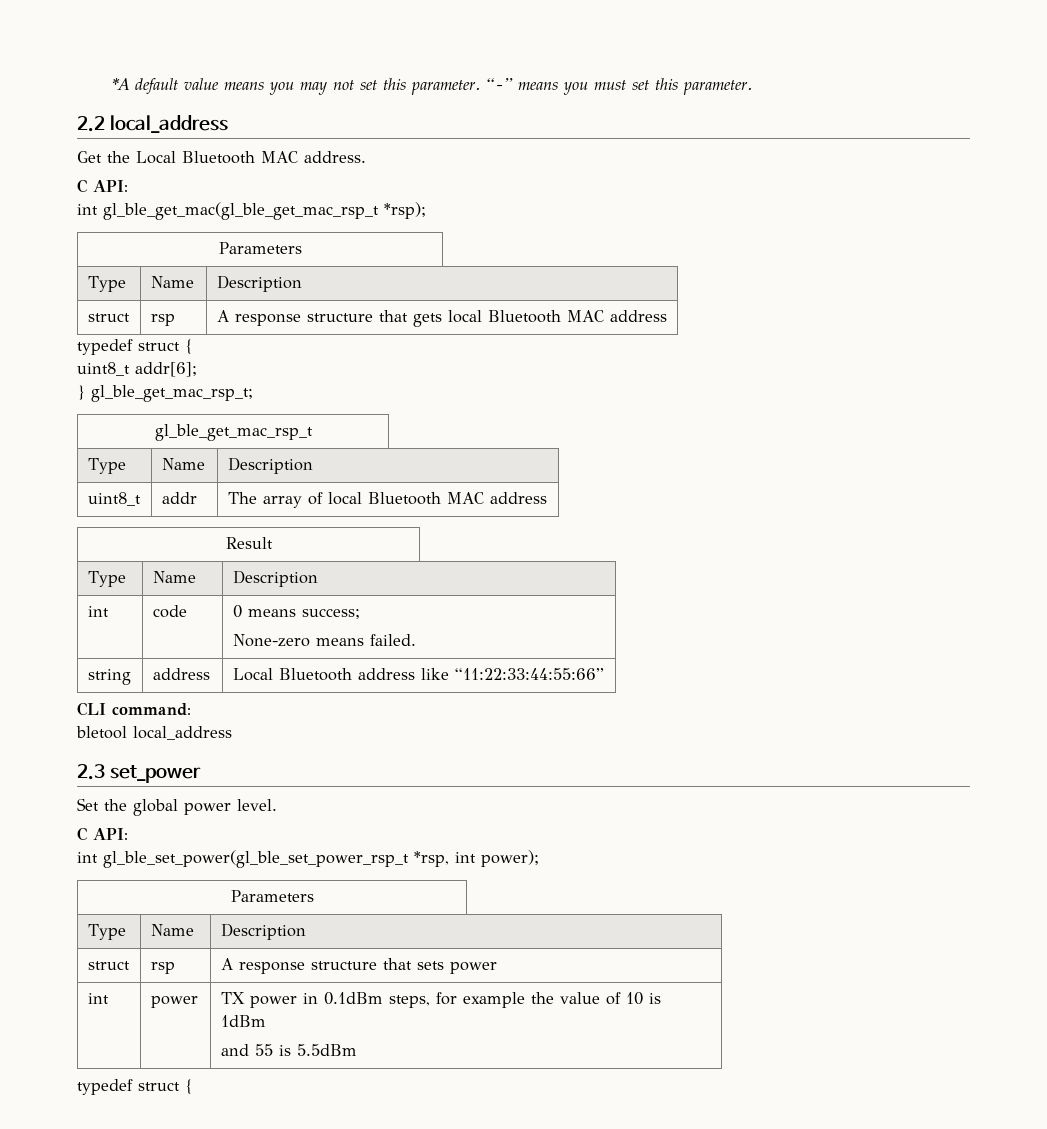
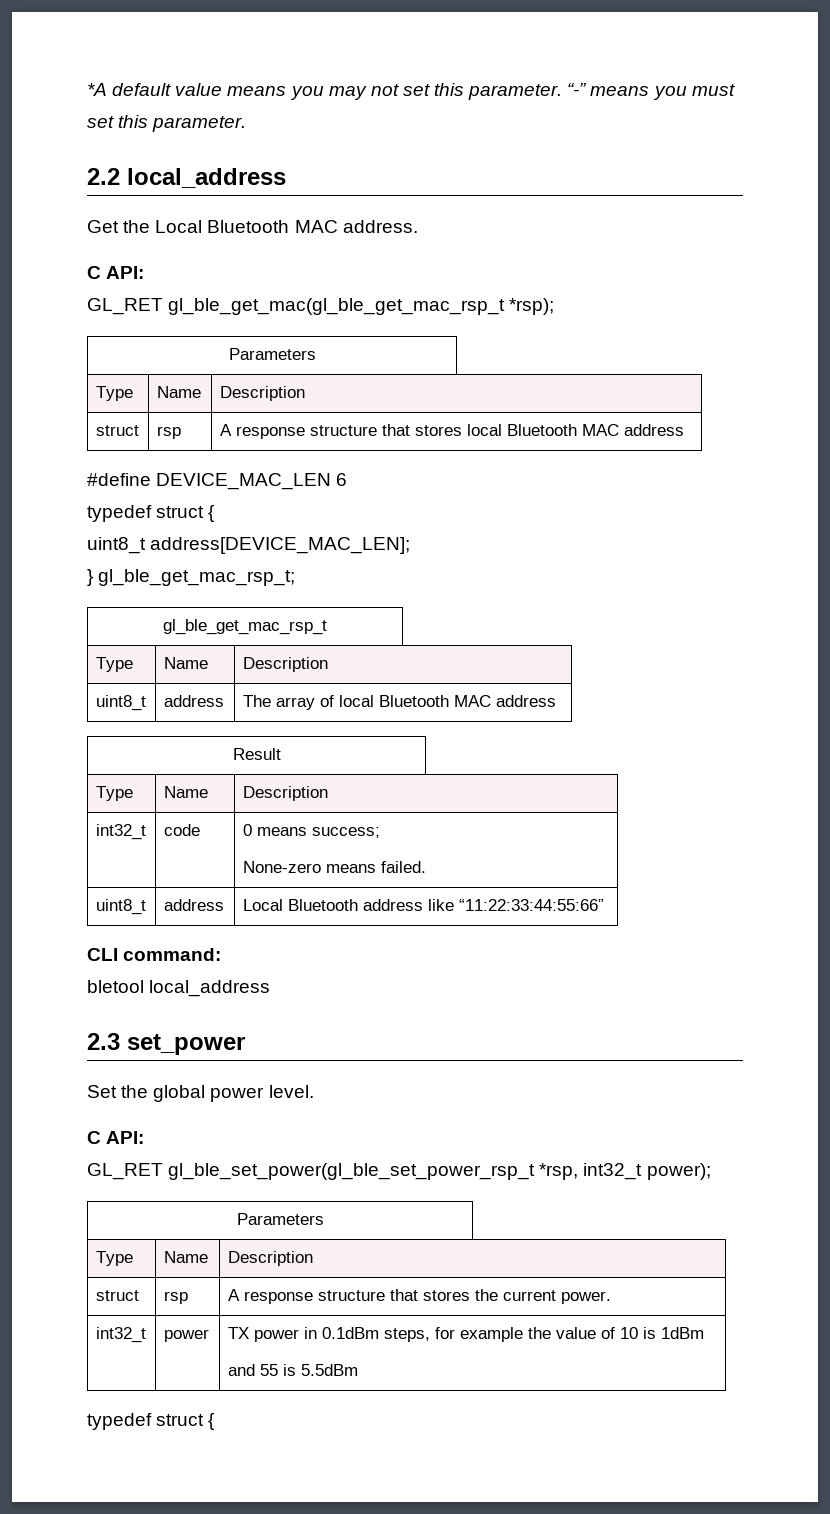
- int gl_ble_get_mac(gl_ble_get_mac_rsp_t *rsp);
+ GL_RET gl_ble_get_mac(gl_ble_get_mac_rsp_t *rsp);
- struct | rsp | A response structure that gets local Bluetooth MAC address
+ struct | rsp | A response structure that stores local Bluetooth MAC address
+ #define DEVICE_MAC_LEN 6
- uint8_t addr[6];
+ uint8_t address[DEVICE_MAC_LEN];
- uint8_t | addr | The array of local Bluetooth MAC address
+ uint8_t | address | The array of local Bluetooth MAC address
- int | code | 0 means success;
+ int32_t | code | 0 means success;
- string | address | Local Bluetooth address like “11:22:33:44:55:66”
+ uint8_t | address | Local Bluetooth address like “11:22:33:44:55:66”
- int gl_ble_set_power(gl_ble_set_power_rsp_t *rsp, int power);
+ GL_RET gl_ble_set_power(gl_ble_set_power_rsp_t *rsp, int32_t power);
- struct | rsp | A response structure that sets power
- int | power | TX power in 0.1dBm steps, for example the value of 10 is 1dBm
+ struct | rsp | A response structure that stores the current power.
+ int32_t | power | TX power in 0.1dBm steps, for example the value of 10 is 1dBm

